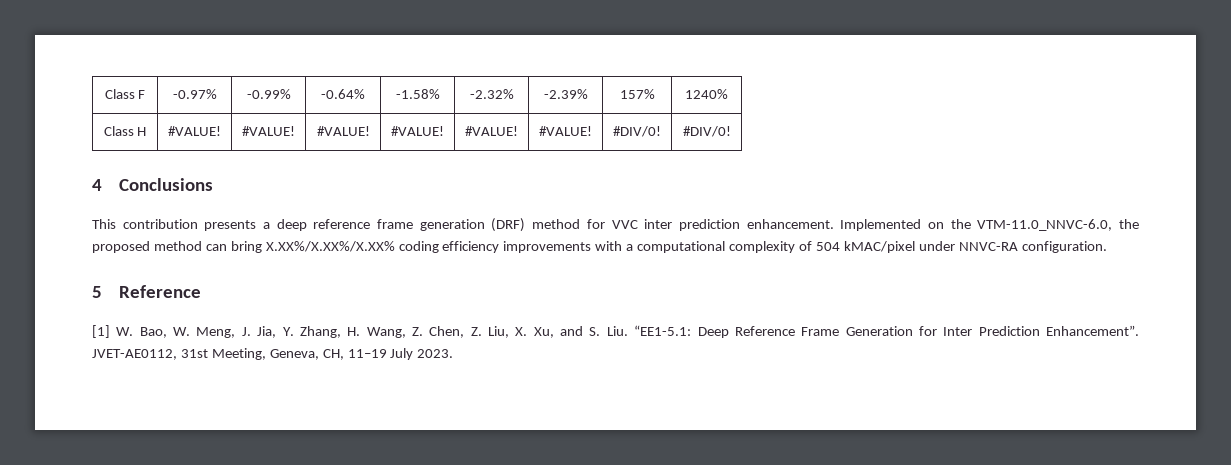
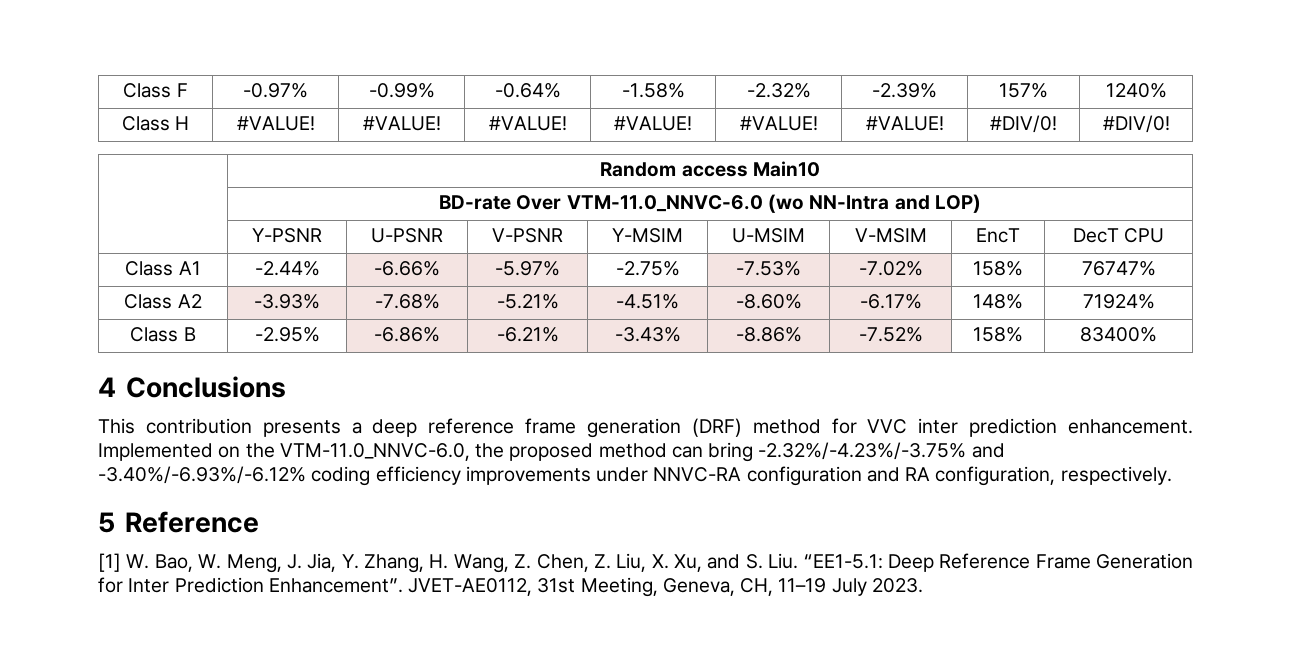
+ | Random access Main10
+ | BD-rate Over VTM-11.0_NNVC-6.0 (wo NN-Intra and LOP)
+ | Y-PSNR | U-PSNR | V-PSNR | Y-MSIM | U-MSIM | V-MSIM | EncT | DecT CPU
+ Class A1 | -2.44% | -6.66% | -5.97% | -2.75% | -7.53% | -7.02% | 158% | 76747%
+ Class A2 | -3.93% | -7.68% | -5.21% | -4.51% | -8.60% | -6.17% | 148% | 71924%
+ Class B | -2.95% | -6.86% | -6.21% | -3.43% | -8.86% | -7.52% | 158% | 83400%
- Implemented on the VTM-11.0_NNVC-6.0, the proposed method can bring X.XX%/X.XX%/X.XX% coding efficiency improvements with a computational complexity of 504 kMAC/pixel under NNVC-RA configuration.
+ Implemented on the VTM-11.0_NNVC-6.0, the proposed method can bring -2.32%/-4.23%/-3.75% and -3.40%/-6.93%/-6.12% coding efficiency improvements under NNVC-RA configuration and RA configuration, respectively.

